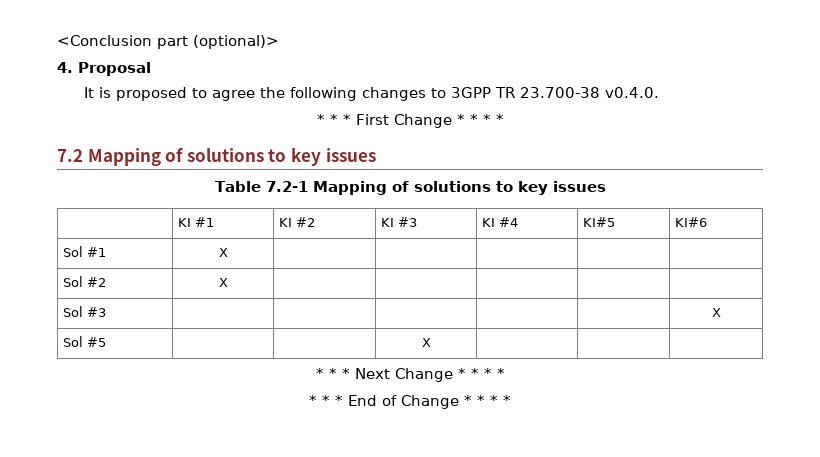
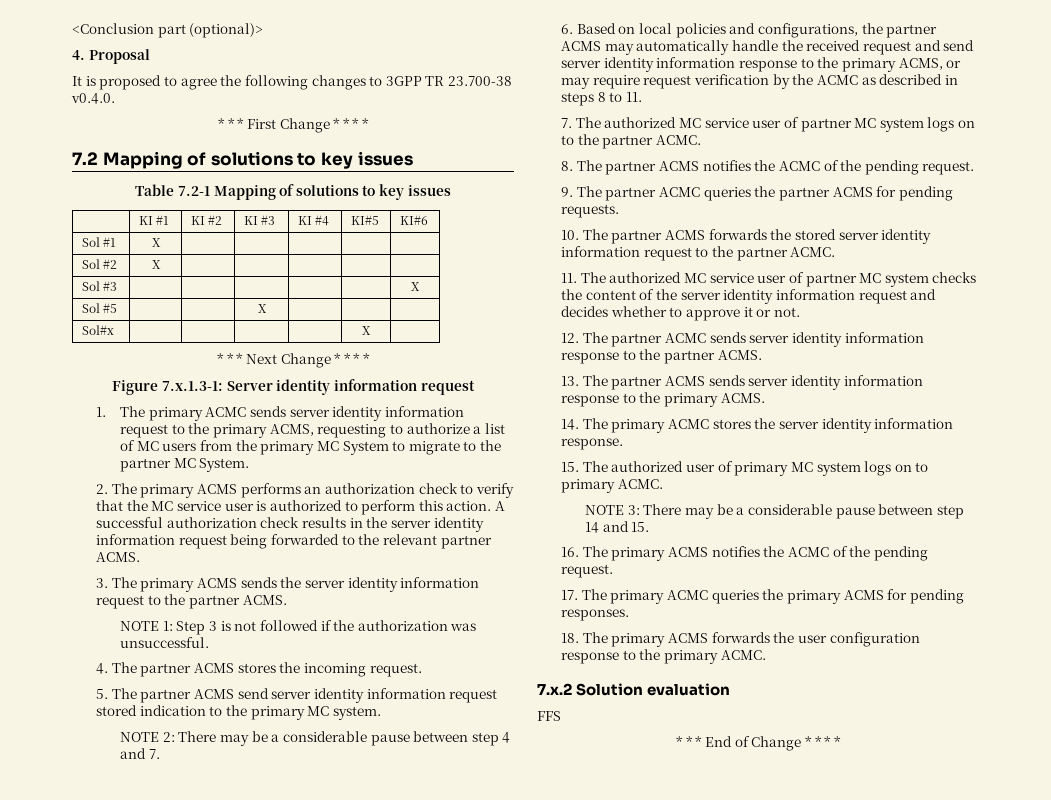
+ Sol#x | | | | | X |
+ Figure 7.x.1.3-1: Server identity information request
+ 1. The primary ACMC sends server identity information request to the primary ACMS, requesting to authorize a list of MC users from the primary MC System to migrate to the partner MC System.
+ 2. The primary ACMS performs an authorization check to verify that the MC service user is authorized to perform this action. A successful authorization check results in the server identity information request being forwarded to the relevant partner ACMS.
+ 3. The primary ACMS sends the server identity information request to the partner ACMS.
+ NOTE 1: Step 3 is not followed if the authorization was unsuccessful.
+ 4. The partner ACMS stores the incoming request.
+ 5. The partner ACMS send server identity information request stored indication to the primary MC system.
+ NOTE 2: There may be a considerable pause between step 4 and 7.
+ 6. Based on local policies and configurations, the partner ACMS may automatically handle the received request and send server identity information response to the primary ACMS, or may require request verification by the ACMC as described in steps 8 to 11.
+ 7. The authorized MC service user of partner MC system logs on to the partner ACMC.
+ 8. The partner ACMS notifies the ACMC of the pending request.
+ 9. The partner ACMC queries the partner ACMS for pending requests.
+ 10. The partner ACMS forwards the stored server identity information request to the partner ACMC.
+ 11. The authorized MC service user of partner MC system checks the content of the server identity information request and decides whether to approve it or not.
+ 12. The partner ACMC sends server identity information response to the partner ACMS.
+ 13. The partner ACMS sends server identity information response to the primary ACMS.
+ 14. The primary ACMC stores the server identity information response.
+ 15. The authorized user of primary MC system logs on to primary ACMC.
+ NOTE 3: There may be a considerable pause between step 14 and 15.
+ 16. The primary ACMS notifies the ACMC of the pending request.
+ 17. The primary ACMC queries the primary ACMS for pending responses.
+ 18. The primary ACMS forwards the user configuration response to the primary ACMC.
+ 7.x.2 Solution evaluation
+ FFS

